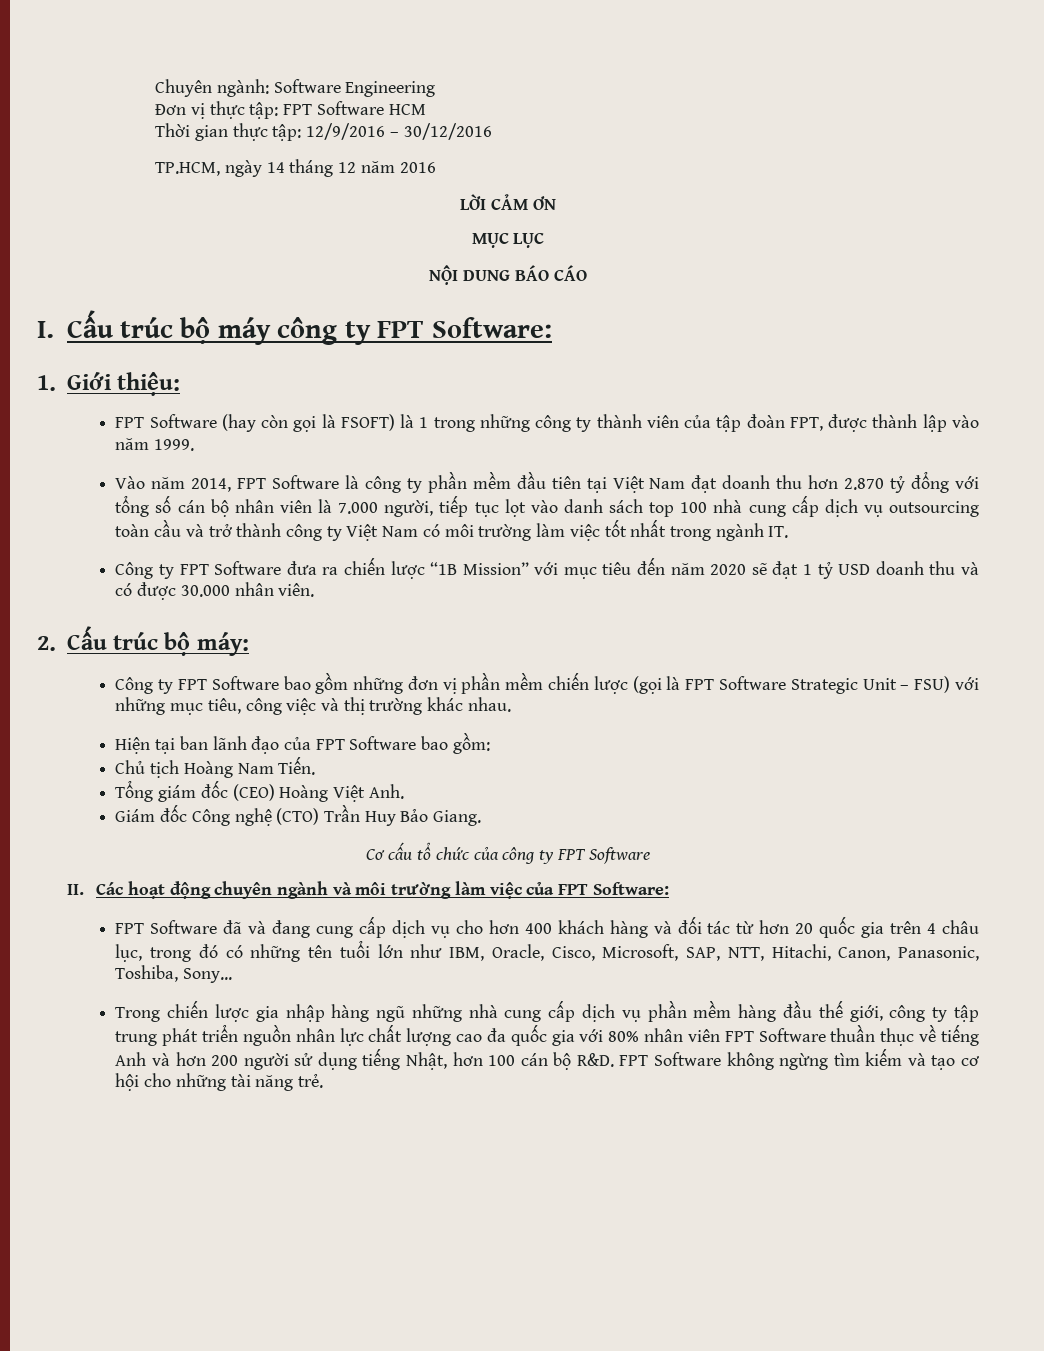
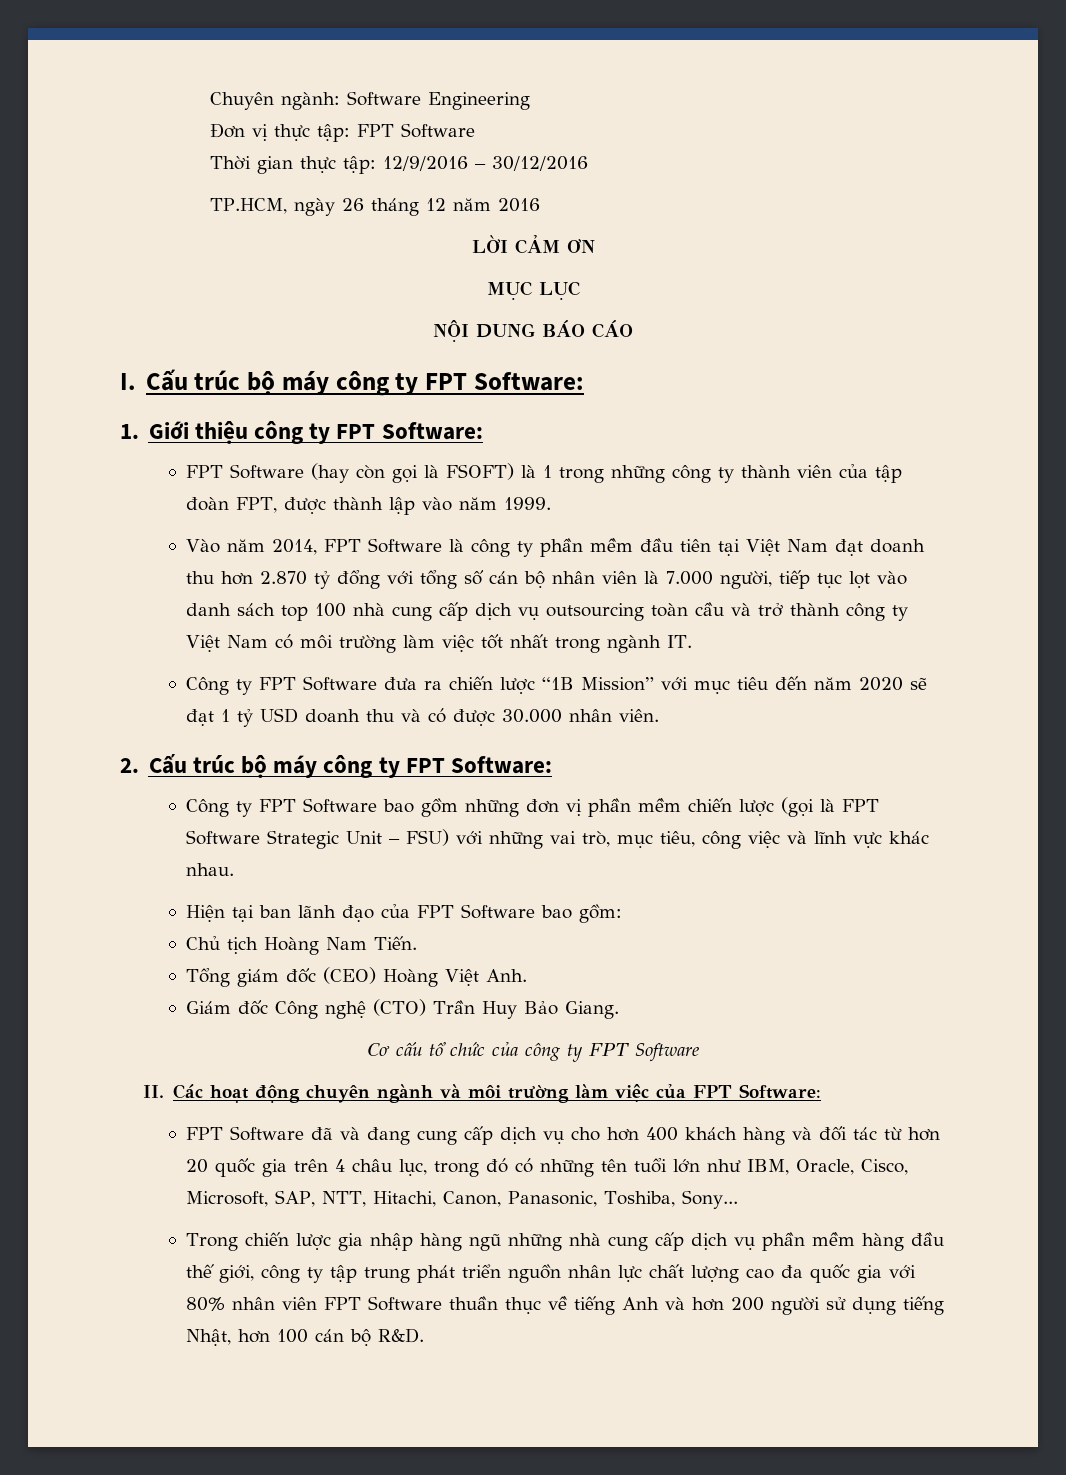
- Đơn vị thực tập: FPT Software HCM
+ Đơn vị thực tập: FPT Software
- TP.HCM, ngày 14 tháng 12 năm 2016
+ TP.HCM, ngày 26 tháng 12 năm 2016
- 1. Giới thiệu:
+ 1. Giới thiệu công ty FPT Software:
- 2. Cấu trúc bộ máy:
+ 2. Cấu trúc bộ máy công ty FPT Software:
- Công ty FPT Software bao gồm những đơn vị phần mềm chiến lược (gọi là FPT Software Strategic Unit – FSU) với những mục tiêu, công việc và thị trường khác nhau.
+ Công ty FPT Software bao gồm những đơn vị phần mềm chiến lược (gọi là FPT Software Strategic Unit – FSU) với những vai trò, mục tiêu, công việc và lĩnh vực khác nhau.
- Trong chiến lược gia nhập hàng ngũ những nhà cung cấp dịch vụ phần mềm hàng đầu thế giới, công ty tập trung phát triển nguồn nhân lực chất lượng cao đa quốc gia với 80% nhân viên FPT Software thuần thục về tiếng Anh và hơn 200 người sử dụng tiếng Nhật, hơn 100 cán bộ R&D. FPT Software không ngừng tìm kiếm và tạo cơ hội cho những tài năng trẻ.
+ Trong chiến lược gia nhập hàng ngũ những nhà cung cấp dịch vụ phần mềm hàng đầu thế giới, công ty tập trung phát triển nguồn nhân lực chất lượng cao đa quốc gia với 80% nhân viên FPT Software thuần thục về tiếng Anh và hơn 200 người sử dụng tiếng Nhật, hơn 100 cán bộ R&D.

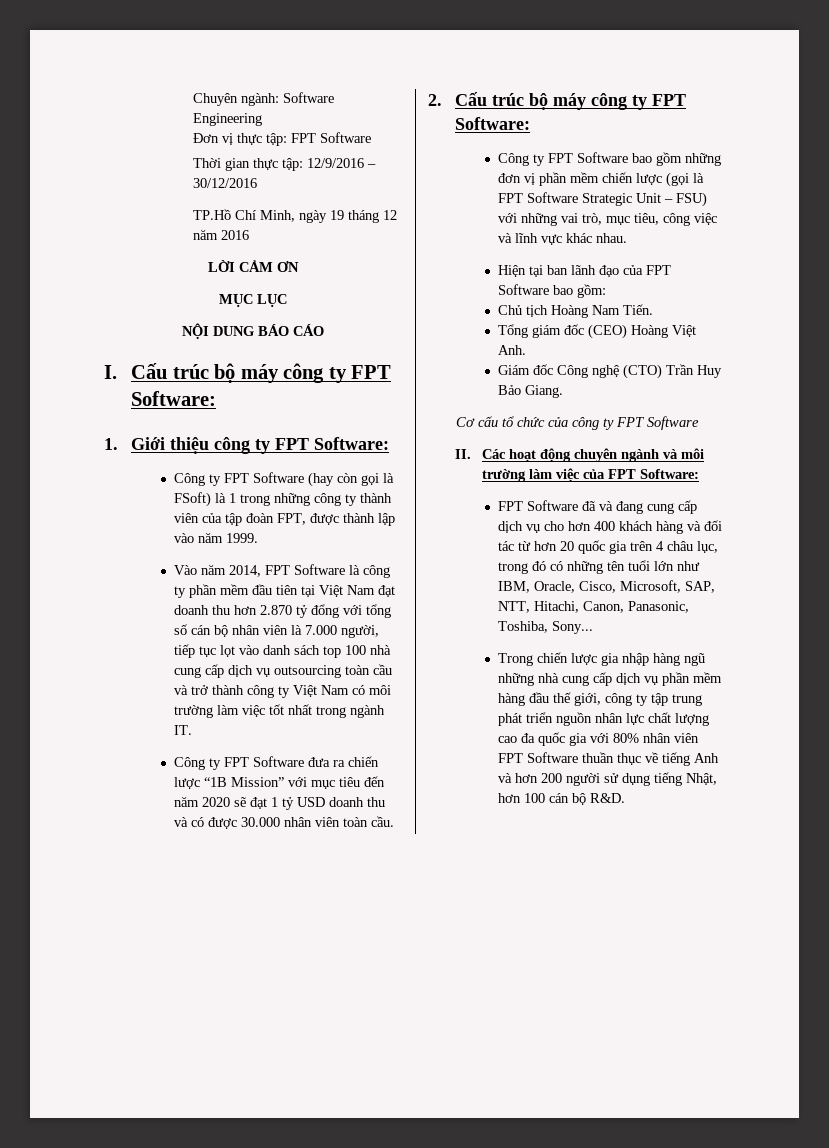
- TP.HCM, ngày 26 tháng 12 năm 2016
+ TP.Hồ Chí Minh, ngày 19 tháng 12 năm 2016
- FPT Software (hay còn gọi là FSOFT) là 1 trong những công ty thành viên của tập đoàn FPT, được thành lập vào năm 1999.
+ Công ty FPT Software (hay còn gọi là FSoft) là 1 trong những công ty thành viên của tập đoàn FPT, được thành lập vào năm 1999.
- Công ty FPT Software đưa ra chiến lược “1B Mission” với mục tiêu đến năm 2020 sẽ đạt 1 tỷ USD doanh thu và có được 30.000 nhân viên.
+ Công ty FPT Software đưa ra chiến lược “1B Mission” với mục tiêu đến năm 2020 sẽ đạt 1 tỷ USD doanh thu và có được 30.000 nhân viên toàn cầu.

